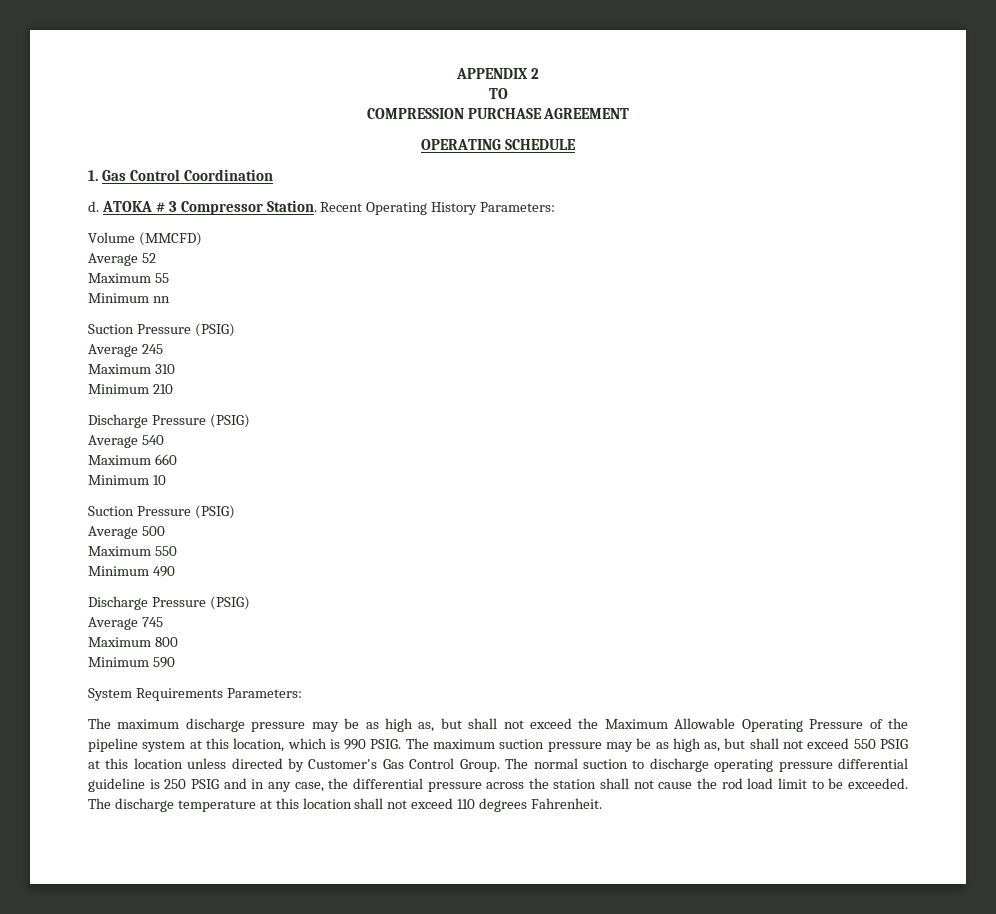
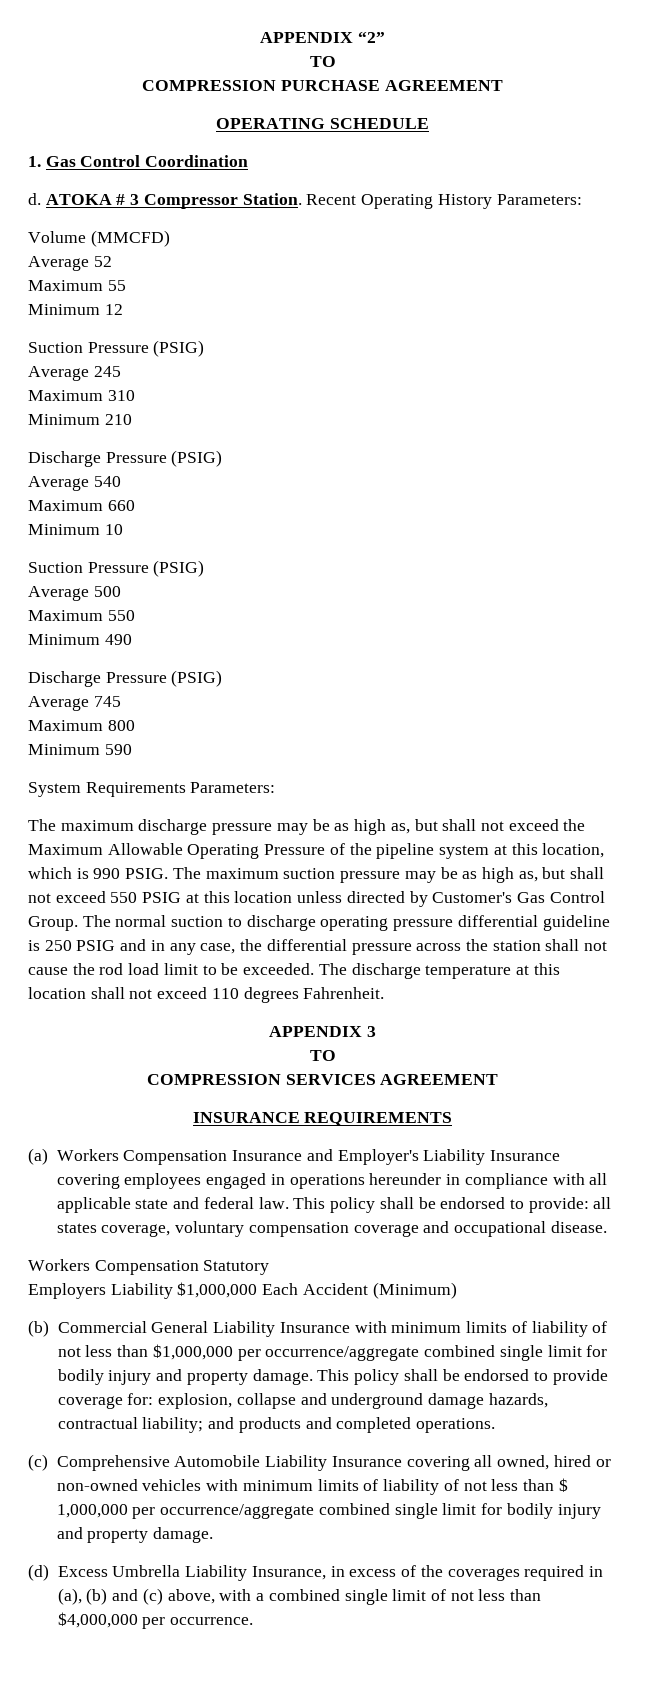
- APPENDIX 2
+ APPENDIX “2”
- Minimum nn
+ Minimum 12
+ APPENDIX 3
+ TO
+ COMPRESSION SERVICES AGREEMENT
+ INSURANCE REQUIREMENTS
+ (a) Workers Compensation Insurance and Employer's Liability Insurance covering employees engaged in operations hereunder in compliance with all applicable state and federal law. This policy shall be endorsed to provide: all states coverage, voluntary compensation coverage and occupational disease.
+ Workers Compensation Statutory
+ Employers Liability $1,000,000 Each Accident (Minimum)
+ (b) Commercial General Liability Insurance with minimum limits of liability of not less than $1,000,000 per occurrence/aggregate combined single limit for bodily injury and property damage. This policy shall be endorsed to provide coverage for: explosion, collapse and underground damage hazards, contractual liability; and products and completed operations.
+ (c) Comprehensive Automobile Liability Insurance covering all owned, hired or non-owned vehicles with minimum limits of liability of not less than $ 1,000,000 per occurrence/aggregate combined single limit for bodily injury and property damage.
+ (d) Excess Umbrella Liability Insurance, in excess of the coverages required in (a), (b) and (c) above, with a combined single limit of not less than $4,000,000 per occurrence.

